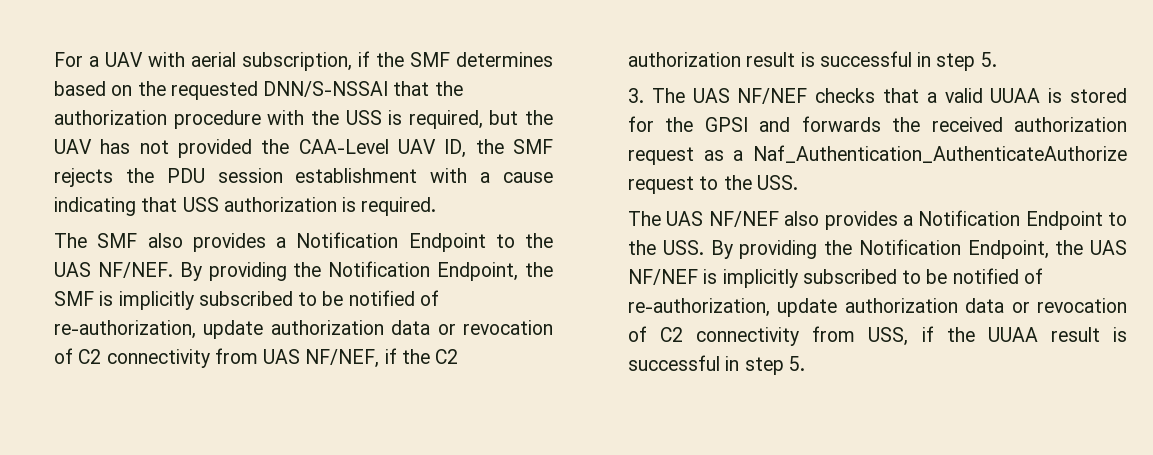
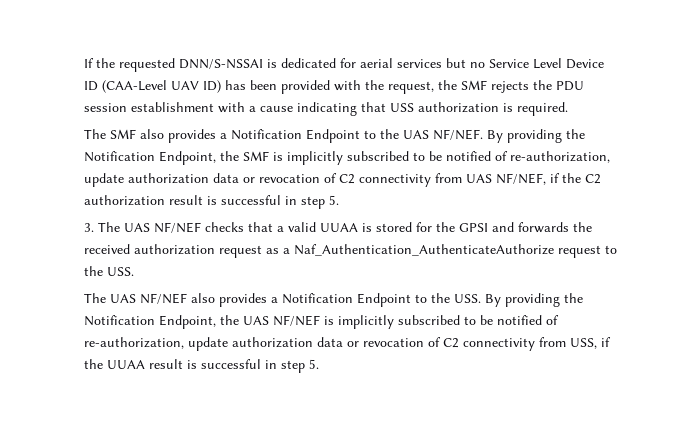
- For a UAV with aerial subscription, if the SMF determines based on the requested DNN/S-NSSAI that the authorization procedure with the USS is required, but the UAV has not provided the CAA-Level UAV ID, the SMF rejects the PDU session establishment with a cause indicating that USS authorization is required.
+ If the requested DNN/S-NSSAI is dedicated for aerial services but no Service Level Device ID (CAA-Level UAV ID) has been provided with the request, the SMF rejects the PDU session establishment with a cause indicating that USS authorization is required.

